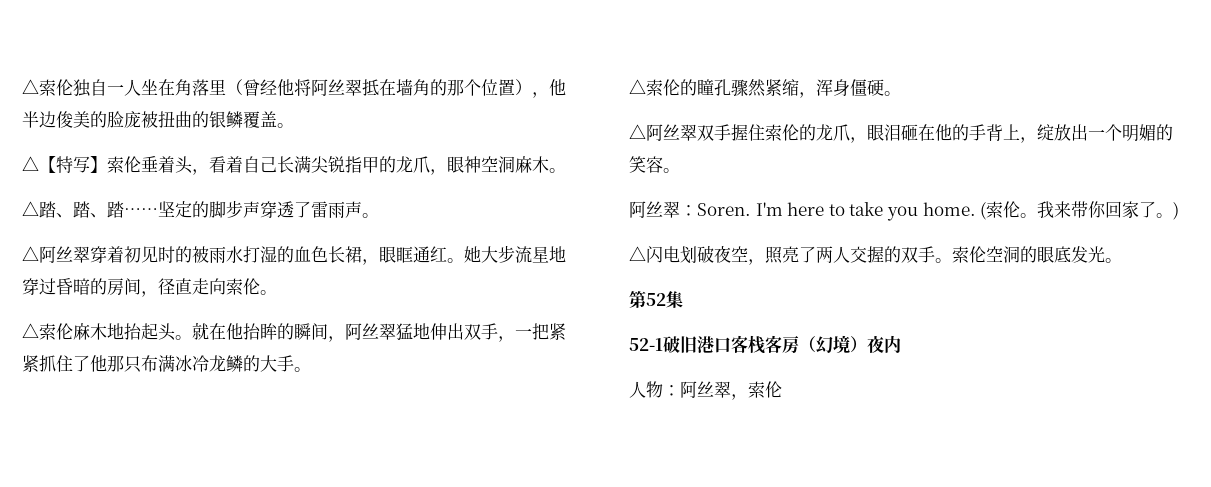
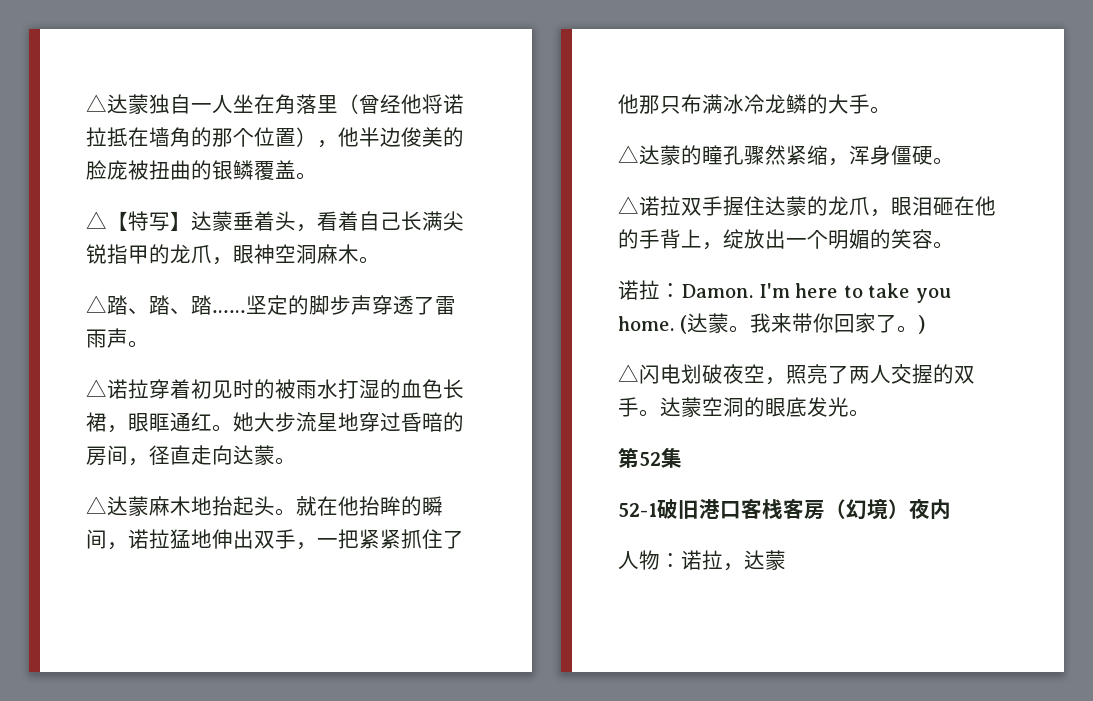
- △索伦独自一人坐在角落里（曾经他将阿丝翠抵在墙角的那个位置），他半边俊美的脸庞被扭曲的银鳞覆盖。
+ △达蒙独自一人坐在角落里（曾经他将诺拉抵在墙角的那个位置），他半边俊美的脸庞被扭曲的银鳞覆盖。
- △【特写】索伦垂着头，看着自己长满尖锐指甲的龙爪，眼神空洞麻木。
+ △【特写】达蒙垂着头，看着自己长满尖锐指甲的龙爪，眼神空洞麻木。
- △阿丝翠穿着初见时的被雨水打湿的血色长裙，眼眶通红。
+ △诺拉穿着初见时的被雨水打湿的血色长裙，眼眶通红。
- 她大步流星地穿过昏暗的房间，径直走向索伦。
- △索伦麻木地抬起头。
+ 她大步流星地穿过昏暗的房间，径直走向达蒙。
+ △达蒙麻木地抬起头。
- 就在他抬眸的瞬间，阿丝翠猛地伸出双手，一把紧紧抓住了他那只布满冰冷龙鳞的大手。
+ 就在他抬眸的瞬间，诺拉猛地伸出双手，一把紧紧抓住了他那只布满冰冷龙鳞的大手。
- △索伦的瞳孔骤然紧缩，浑身僵硬。
+ △达蒙的瞳孔骤然紧缩，浑身僵硬。
- △阿丝翠双手握住索伦的龙爪，眼泪砸在他的手背上，绽放出一个明媚的笑容。
+ △诺拉双手握住达蒙的龙爪，眼泪砸在他的手背上，绽放出一个明媚的笑容。
- 阿丝翠：Soren.
+ 诺拉：Damon.
- (索伦。
+ (达蒙。
- 索伦空洞的眼底发光。
+ 达蒙空洞的眼底发光。
- 人物：阿丝翠，索伦
+ 人物：诺拉，达蒙

